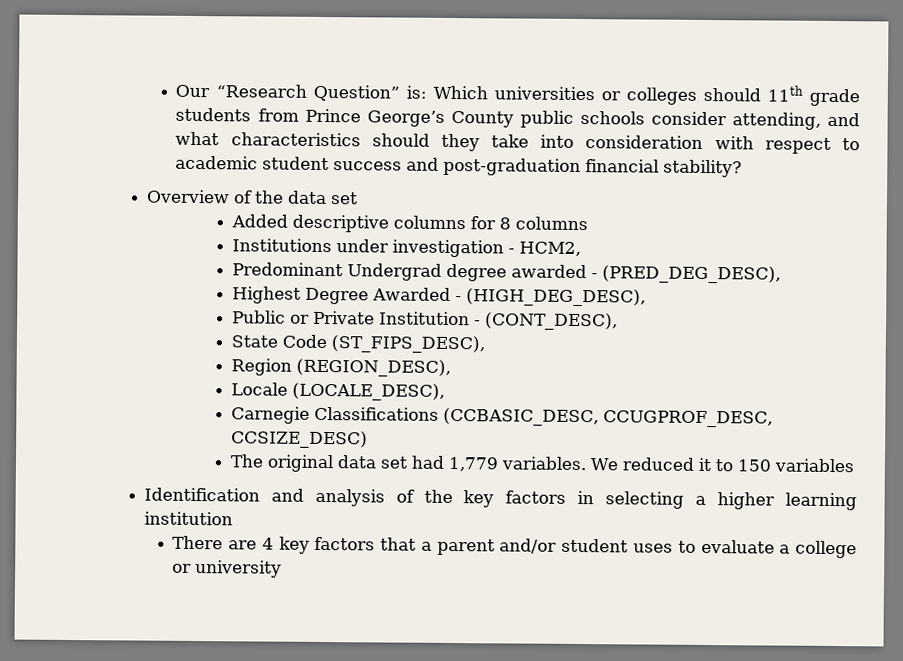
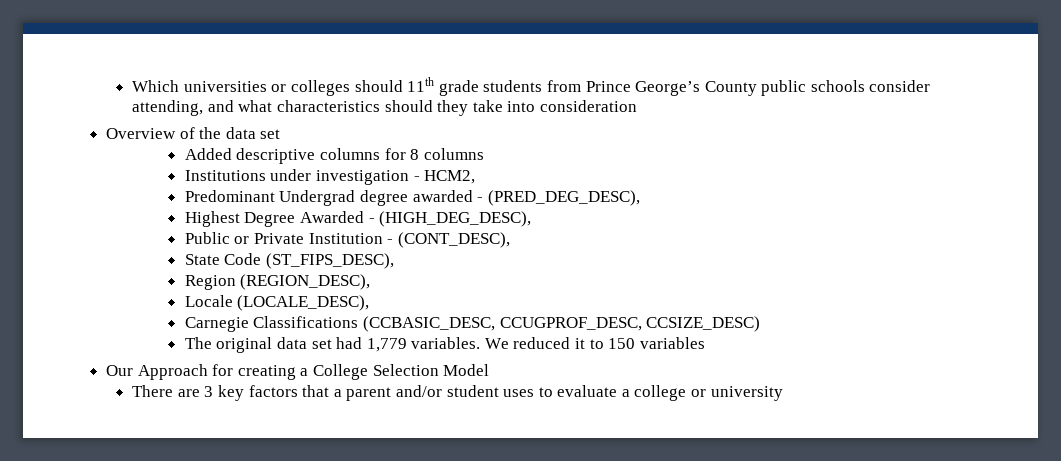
- Our “Research Question” is: Which universities or colleges should 11th grade students from Prince George’s County public schools consider attending, and what characteristics should they take into consideration with respect to academic student success and post-graduation financial stability?
+ Which universities or colleges should 11th grade students from Prince George’s County public schools consider attending, and what characteristics should they take into consideration
- Identification and analysis of the key factors in selecting a higher learning institution
+ Our Approach for creating a College Selection Model
- There are 4 key factors that a parent and/or student uses to evaluate a college or university
+ There are 3 key factors that a parent and/or student uses to evaluate a college or university

